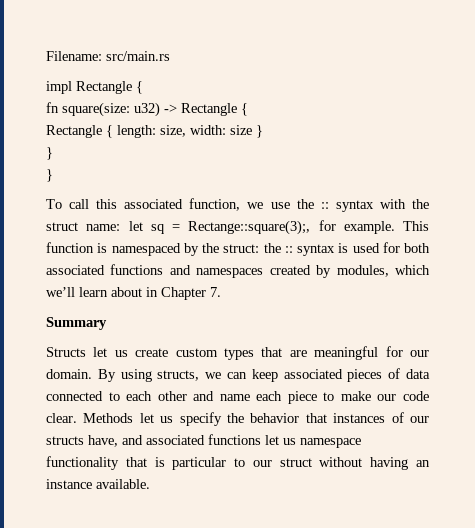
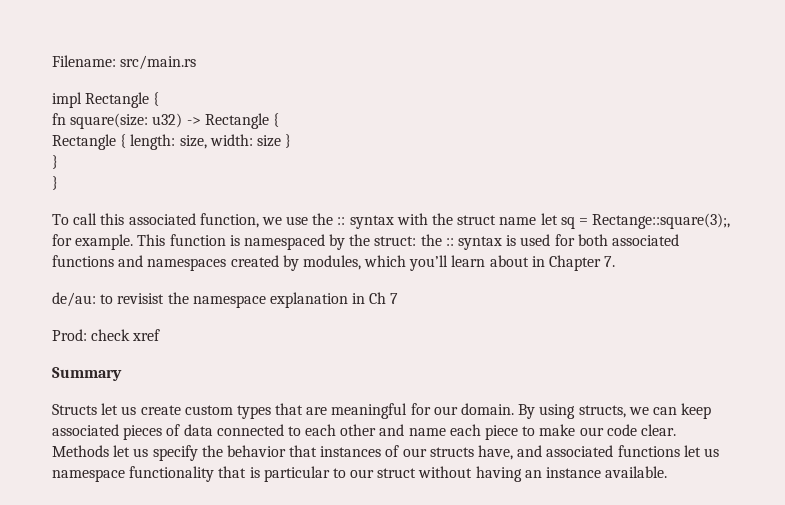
- To call this associated function, we use the :: syntax with the struct name: let sq = Rectange::square(3);, for example.
+ To call this associated function, we use the :: syntax with the struct name let sq = Rectange::square(3);, for example.
- This function is namespaced by the struct: the :: syntax is used for both associated functions and namespaces created by modules, which we’ll learn about in Chapter 7.
+ This function is namespaced by the struct: the :: syntax is used for both associated functions and namespaces created by modules, which you’ll learn about in Chapter 7.
+ de/au: to revisist the namespace explanation in Ch 7
+ Prod: check xref

